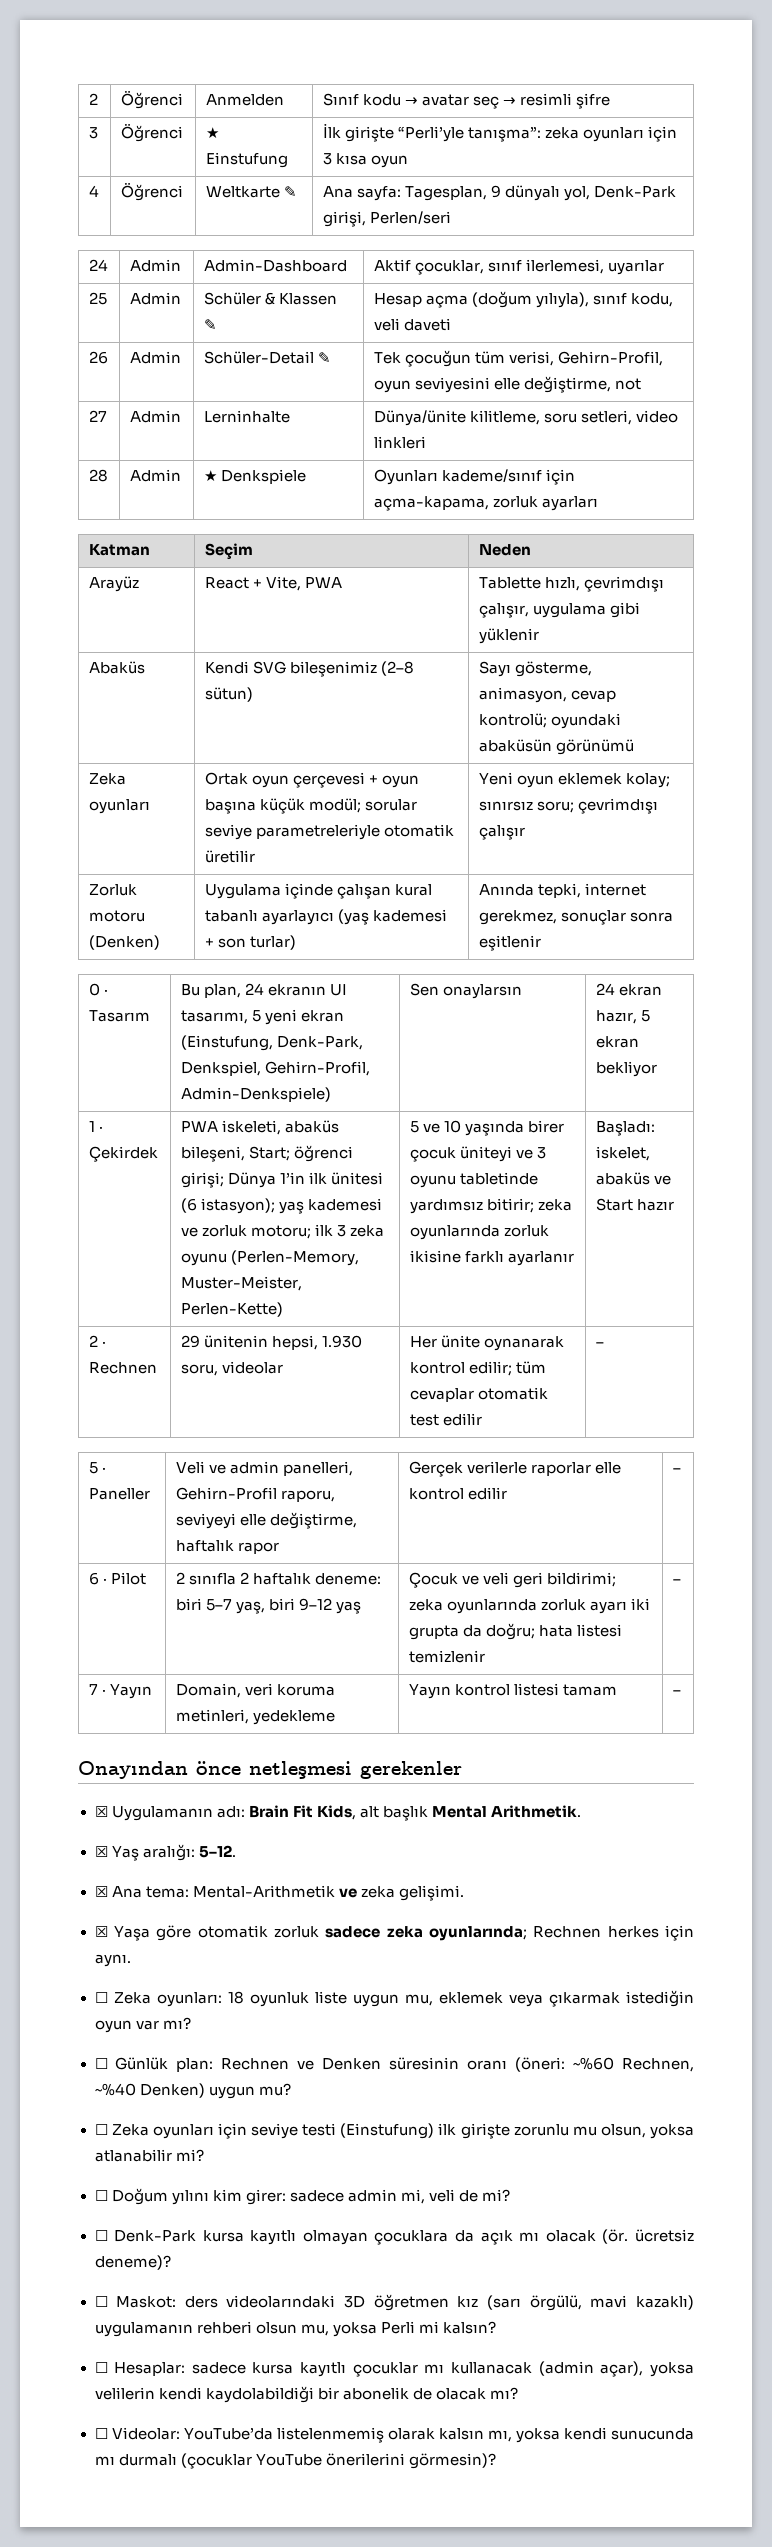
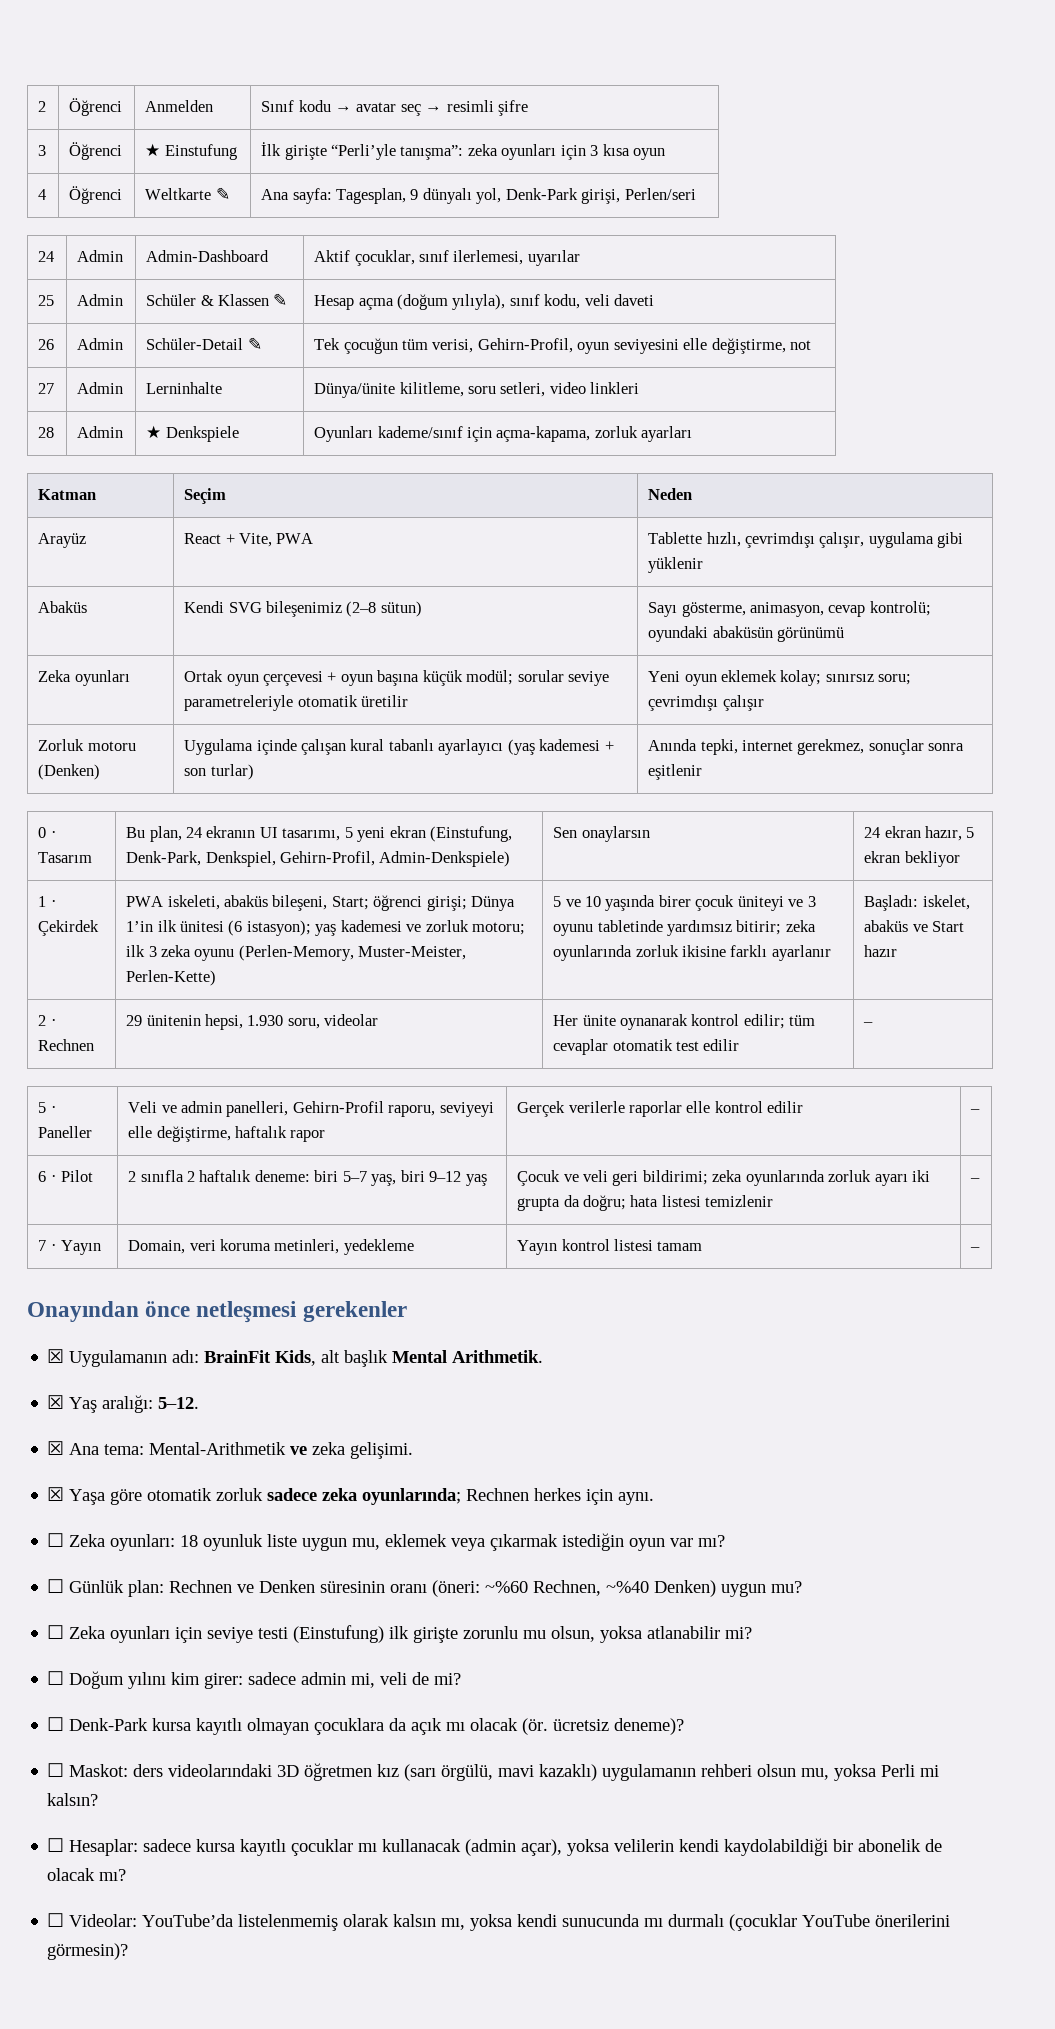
- ☒ Uygulamanın adı: Brain Fit Kids, alt başlık Mental Arithmetik.
+ ☒ Uygulamanın adı: BrainFit Kids, alt başlık Mental Arithmetik.

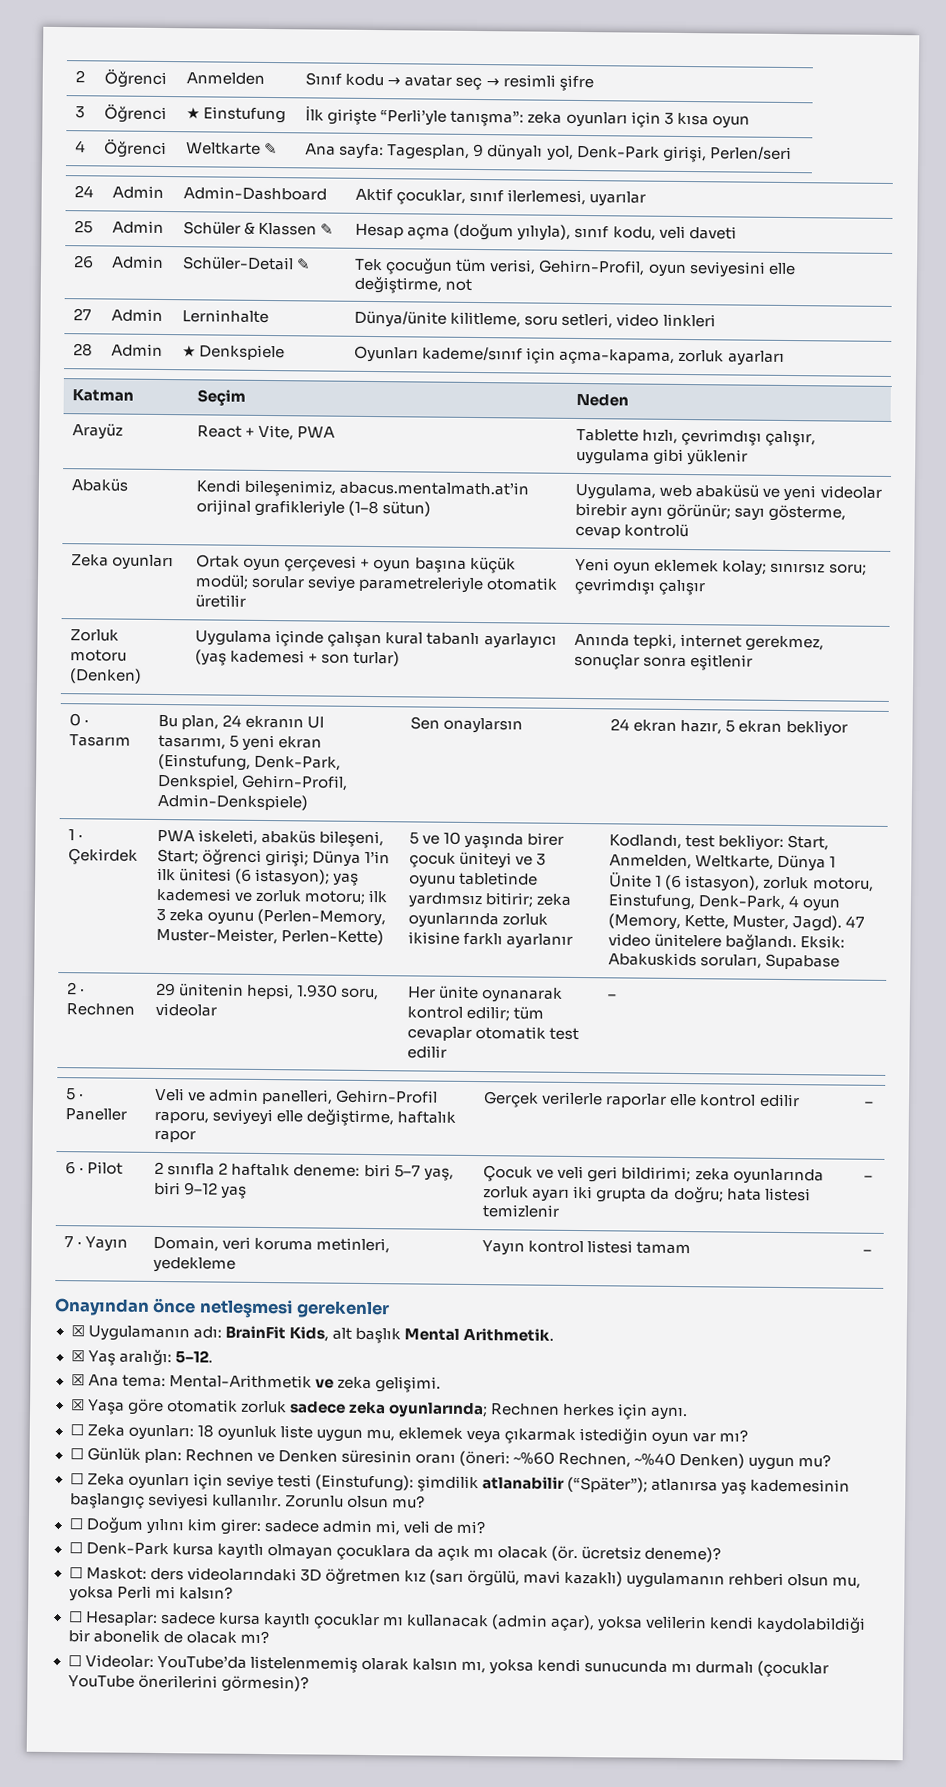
- Abaküs | Kendi SVG bileşenimiz (2–8 sütun) | Sayı gösterme, animasyon, cevap kontrolü; oyundaki abaküsün görünümü
+ Abaküs | Kendi bileşenimiz, abacus.mentalmath.at’in orijinal grafikleriyle (1–8 sütun) | Uygulama, web abaküsü ve yeni videolar birebir aynı görünür; sayı gösterme, cevap kontrolü
- Başladı: iskelet, abaküs ve Start hazır
+ Kodlandı, test bekliyor: Start, Anmelden, Weltkarte, Dünya 1 Ünite 1 (6 istasyon), zorluk motoru, Einstufung, Denk-Park, 4 oyun (Memory, Kette, Muster, Jagd). 47 video ünitelere bağlandı. Eksik: Abakuskids soruları, Supabase
- ☐ Zeka oyunları için seviye testi (Einstufung) ilk girişte zorunlu mu olsun, yoksa atlanabilir mi?
+ ☐ Zeka oyunları için seviye testi (Einstufung): şimdilik atlanabilir (“Später”); atlanırsa yaş kademesinin başlangıç seviyesi kullanılır. Zorunlu olsun mu?

